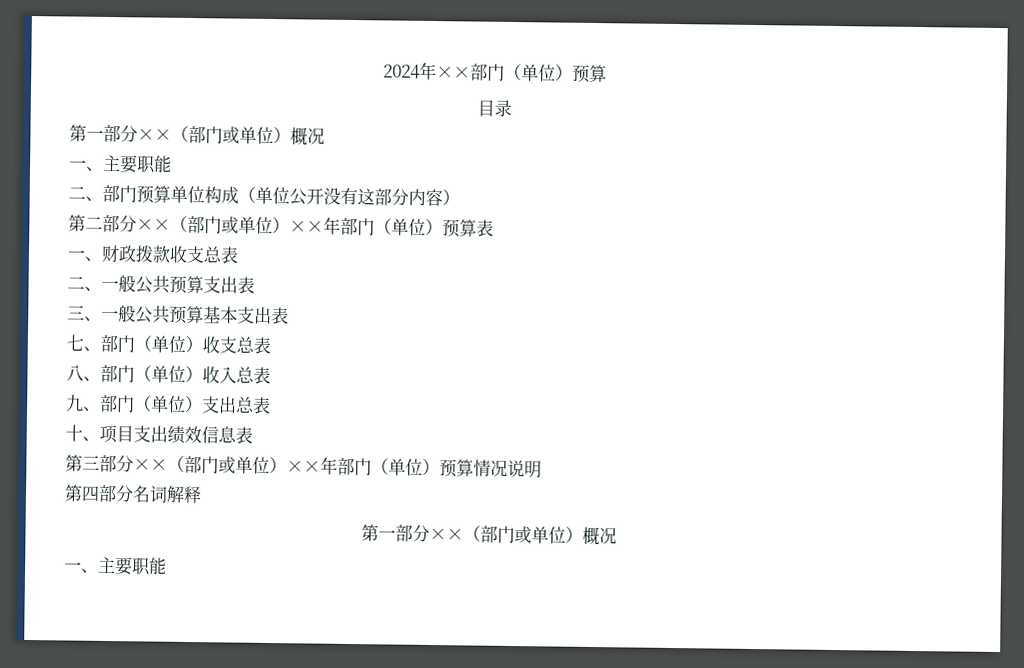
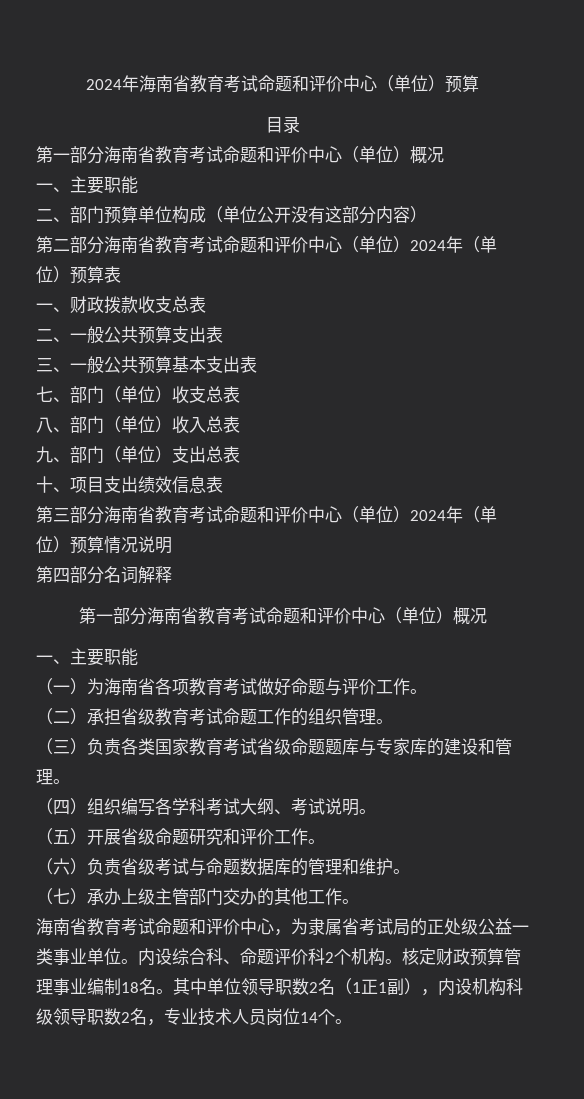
- 2024年××部门（单位）预算
+ 2024年海南省教育考试命题和评价中心（单位）预算
  目录
- 第一部分××（部门或单位）概况
+ 第一部分海南省教育考试命题和评价中心（单位）概况
- 第二部分××（部门或单位）××年部门（单位）预算表
+ 第二部分海南省教育考试命题和评价中心（单位）2024年（单位）预算表
- 第三部分××（部门或单位）××年部门（单位）预算情况说明
+ 第三部分海南省教育考试命题和评价中心（单位）2024年（单位）预算情况说明
  第四部分名词解释
- 第一部分××（部门或单位）概况
+ 第一部分海南省教育考试命题和评价中心（单位）概况
  一、主要职能
+ （一）为海南省各项教育考试做好命题与评价工作。
+ （二）承担省级教育考试命题工作的组织管理。
+ （三）负责各类国家教育考试省级命题题库与专家库的建设和管理。
+ （四）组织编写各学科考试大纲、考试说明。
+ （五）开展省级命题研究和评价工作。
+ （六）负责省级考试与命题数据库的管理和维护。
+ （七）承办上级主管部门交办的其他工作。
+ 海南省教育考试命题和评价中心，为隶属省考试局的正处级公益一类事业单位。内设综合科、命题评价科2个机构。核定财政预算管理事业编制18名。其中单位领导职数2名（1正1副），内设机构科级领导职数2名，专业技术人员岗位14个。

